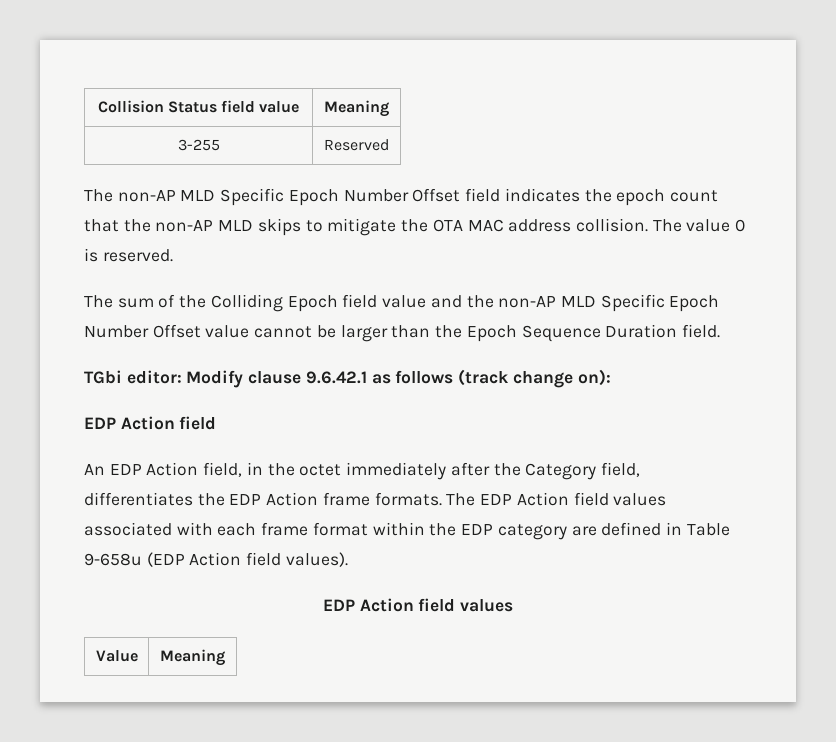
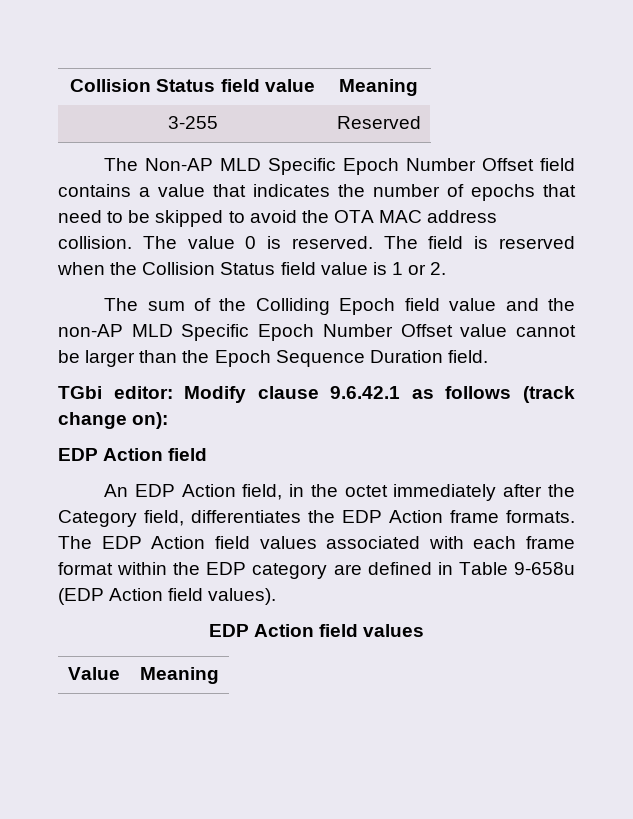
- The non-AP MLD Specific Epoch Number Offset field indicates the epoch count that the non-AP MLD skips to mitigate the OTA MAC address collision.
+ The Non-AP MLD Specific Epoch Number Offset field contains a value that indicates the number of epochs that need to be skipped to avoid the OTA MAC address collision.
+ The field is reserved when the Collision Status field value is 1 or 2.

